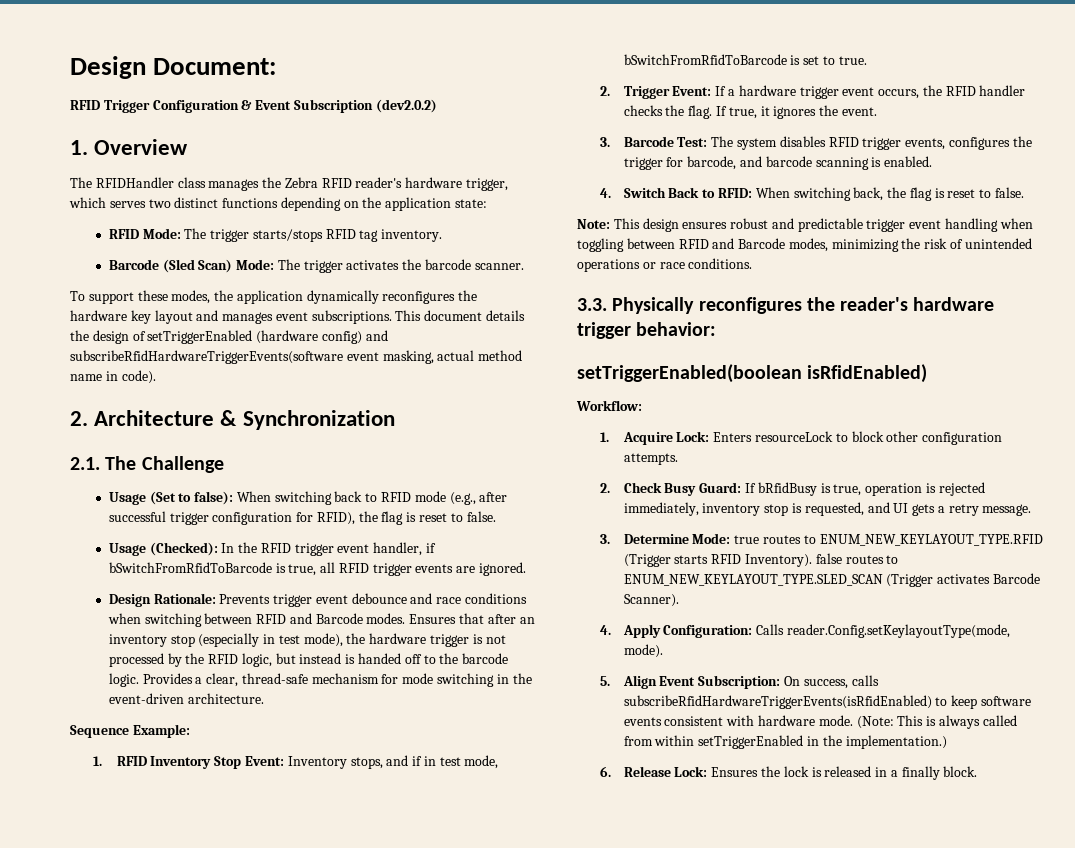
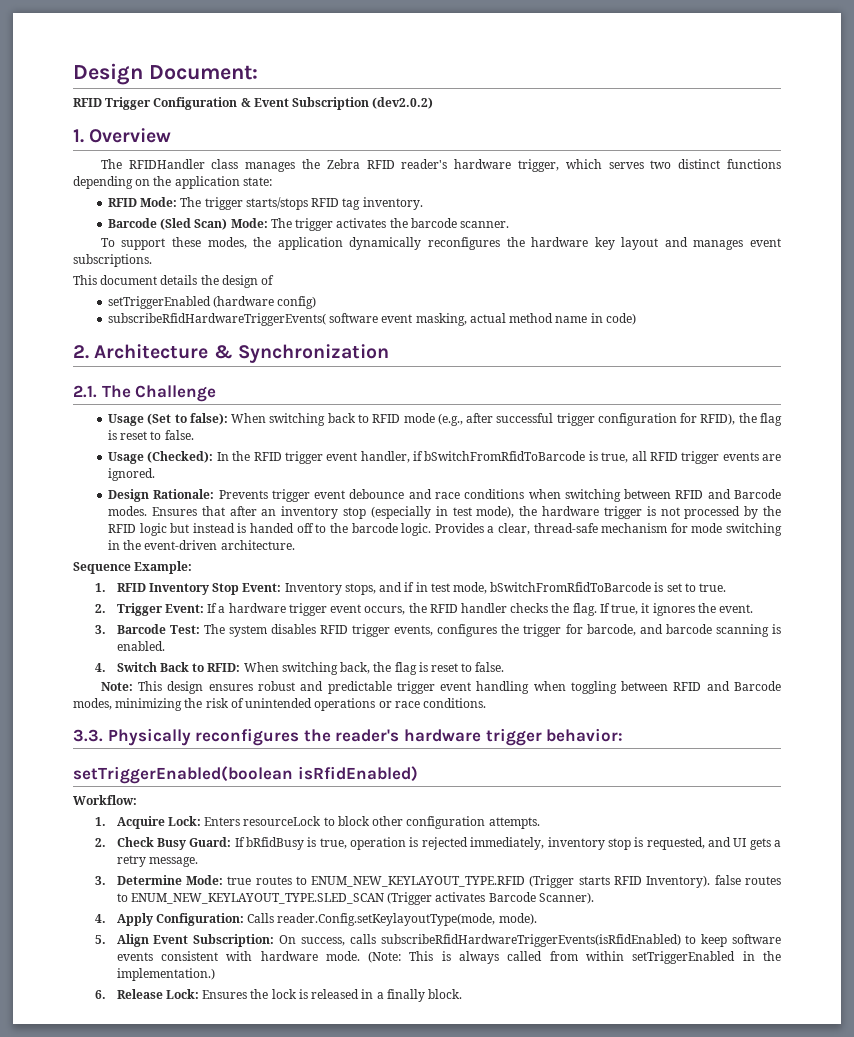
- To support these modes, the application dynamically reconfigures the hardware key layout and manages event subscriptions. This document details the design of setTriggerEnabled (hardware config) and subscribeRfidHardwareTriggerEvents(software event masking, actual method name in code).
+ To support these modes, the application dynamically reconfigures the hardware key layout and manages event subscriptions.
+ This document details the design of
+ setTriggerEnabled (hardware config)
+ subscribeRfidHardwareTriggerEvents( software event masking, actual method name in code)
- Ensures that after an inventory stop (especially in test mode), the hardware trigger is not processed by the RFID logic, but instead is handed off to the barcode logic.
+ Ensures that after an inventory stop (especially in test mode), the hardware trigger is not processed by the RFID logic but instead is handed off to the barcode logic.

